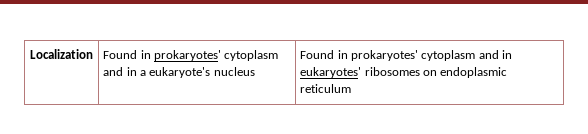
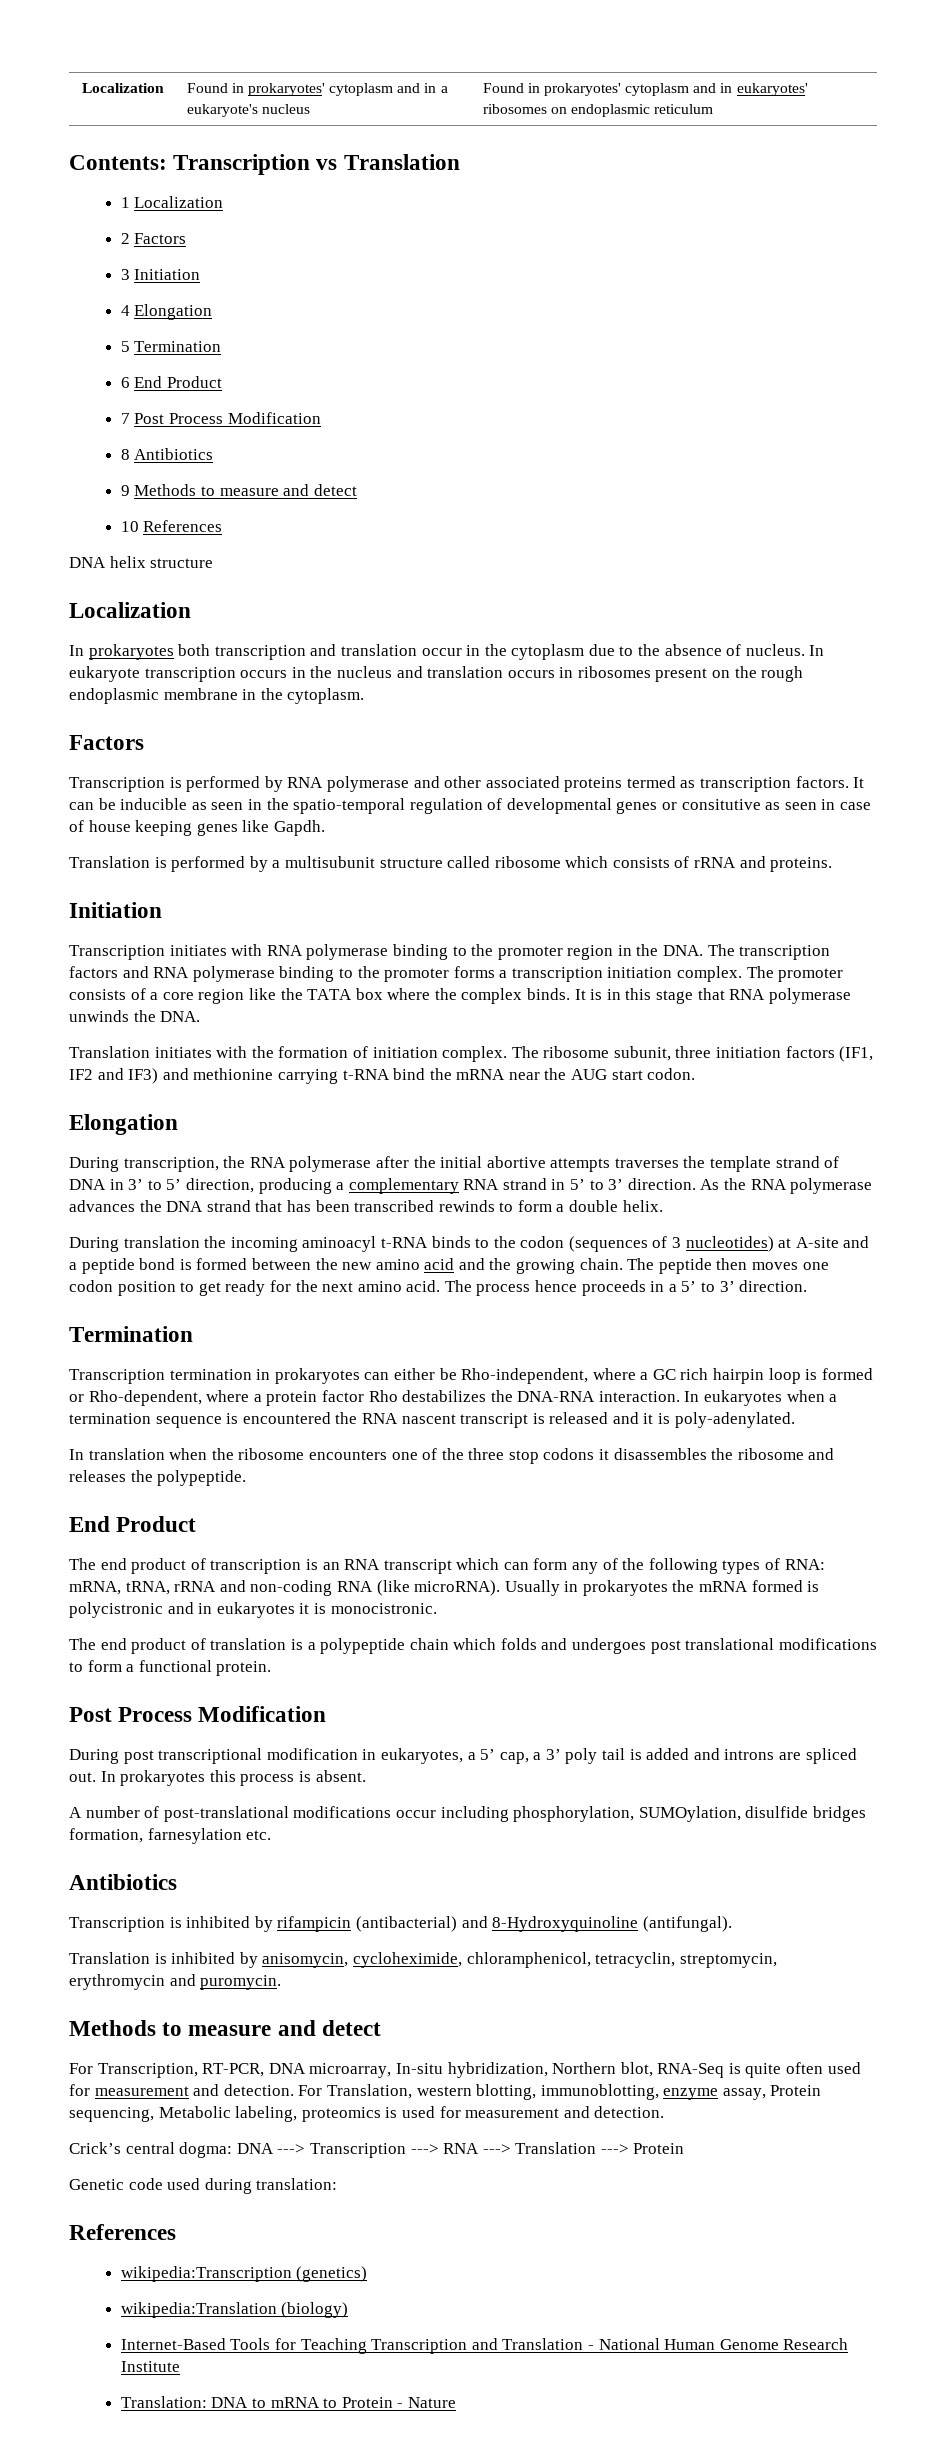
+ Contents: Transcription vs Translation
+ 1 Localization
+ 2 Factors
+ 3 Initiation
+ 4 Elongation
+ 5 Termination
+ 6 End Product
+ 7 Post Process Modification
+ 8 Antibiotics
+ 9 Methods to measure and detect
+ 10 References
+ DNA helix structure
+ Localization
+ In prokaryotes both transcription and translation occur in the cytoplasm due to the absence of nucleus. In eukaryote transcription occurs in the nucleus and translation occurs in ribosomes present on the rough endoplasmic membrane in the cytoplasm.
+ Factors
+ Transcription is performed by RNA polymerase and other associated proteins termed as transcription factors. It can be inducible as seen in the spatio-temporal regulation of developmental genes or consitutive as seen in case of house keeping genes like Gapdh.
+ Translation is performed by a multisubunit structure called ribosome which consists of rRNA and proteins.
+ Initiation
+ Transcription initiates with RNA polymerase binding to the promoter region in the DNA. The transcription factors and RNA polymerase binding to the promoter forms a transcription initiation complex. The promoter consists of a core region like the TATA box where the complex binds. It is in this stage that RNA polymerase unwinds the DNA.
+ Translation initiates with the formation of initiation complex. The ribosome subunit, three initiation factors (IF1, IF2 and IF3) and methionine carrying t-RNA bind the mRNA near the AUG start codon.
+ Elongation
+ During transcription, the RNA polymerase after the initial abortive attempts traverses the template strand of DNA in 3’ to 5’ direction, producing a complementary RNA strand in 5’ to 3’ direction. As the RNA polymerase advances the DNA strand that has been transcribed rewinds to form a double helix.
+ During translation the incoming aminoacyl t-RNA binds to the codon (sequences of 3 nucleotides) at A-site and a peptide bond is formed between the new amino acid and the growing chain. The peptide then moves one codon position to get ready for the next amino acid. The process hence proceeds in a 5’ to 3’ direction.
+ Termination
+ Transcription termination in prokaryotes can either be Rho-independent, where a GC rich hairpin loop is formed or Rho-dependent, where a protein factor Rho destabilizes the DNA-RNA interaction. In eukaryotes when a termination sequence is encountered the RNA nascent transcript is released and it is poly-adenylated.
+ In translation when the ribosome encounters one of the three stop codons it disassembles the ribosome and releases the polypeptide.
+ End Product
+ The end product of transcription is an RNA transcript which can form any of the following types of RNA: mRNA, tRNA, rRNA and non-coding RNA (like microRNA). Usually in prokaryotes the mRNA formed is polycistronic and in eukaryotes it is monocistronic.
+ The end product of translation is a polypeptide chain which folds and undergoes post translational modifications to form a functional protein.
+ Post Process Modification
+ During post transcriptional modification in eukaryotes, a 5’ cap, a 3’ poly tail is added and introns are spliced out. In prokaryotes this process is absent.
+ A number of post-translational modifications occur including phosphorylation, SUMOylation, disulfide bridges formation, farnesylation etc.
+ Antibiotics
+ Transcription is inhibited by rifampicin (antibacterial) and 8-Hydroxyquinoline (antifungal).
+ Translation is inhibited by anisomycin, cycloheximide, chloramphenicol, tetracyclin, streptomycin, erythromycin and puromycin.
+ Methods to measure and detect
+ For Transcription, RT-PCR, DNA microarray, In-situ hybridization, Northern blot, RNA-Seq is quite often used for measurement and detection. For Translation, western blotting, immunoblotting, enzyme assay, Protein sequencing, Metabolic labeling, proteomics is used for measurement and detection.
+ Crick’s central dogma: DNA ---> Transcription ---> RNA ---> Translation ---> Protein
+ Genetic code used during translation:
+ References
+ wikipedia:Transcription (genetics)
+ wikipedia:Translation (biology)
+ Internet-Based Tools for Teaching Transcription and Translation - National Human Genome Research Institute
+ Translation: DNA to mRNA to Protein - Nature

